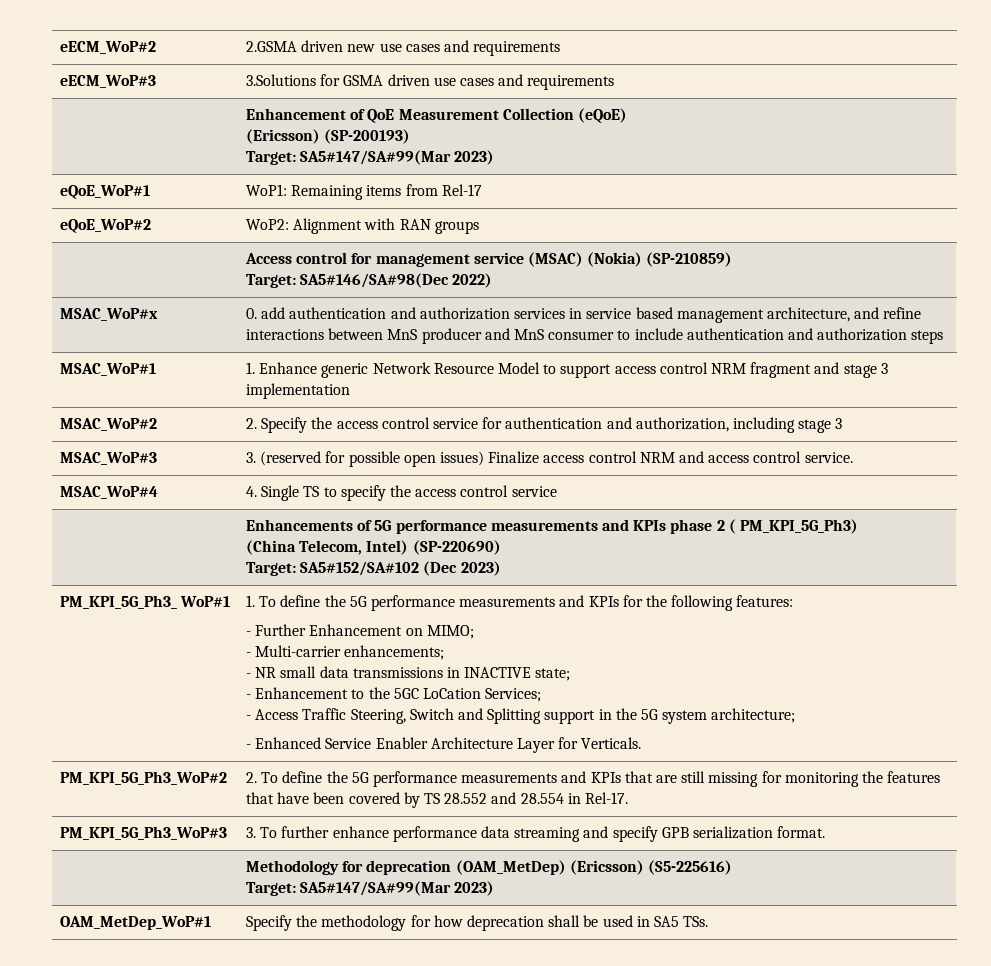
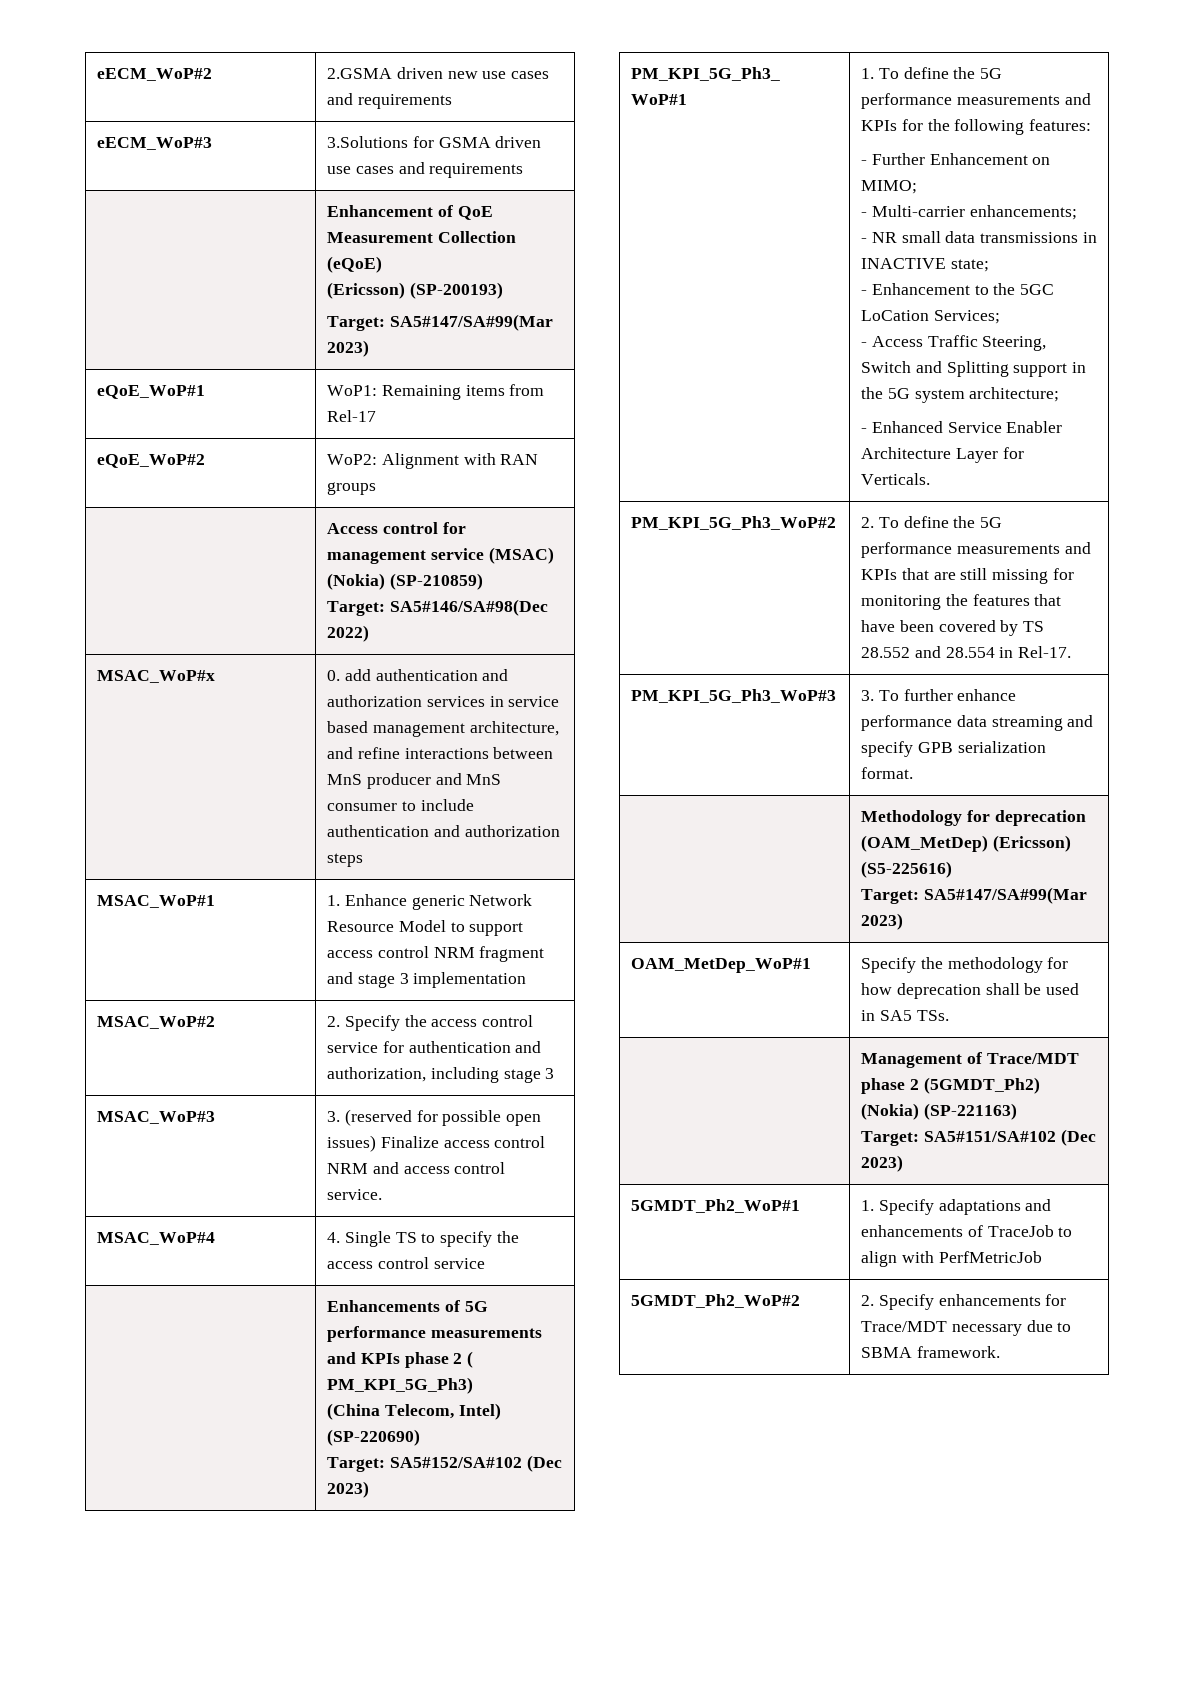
+ | Management of Trace/MDT phase 2 (5GMDT_Ph2) (Nokia) (SP-221163)
+ Target: SA5#151/SA#102 (Dec 2023)
+ 5GMDT_Ph2_WoP#1 | 1. Specify adaptations and enhancements of TraceJob to align with PerfMetricJob
+ 5GMDT_Ph2_WoP#2 | 2. Specify enhancements for Trace/MDT necessary due to SBMA framework.

